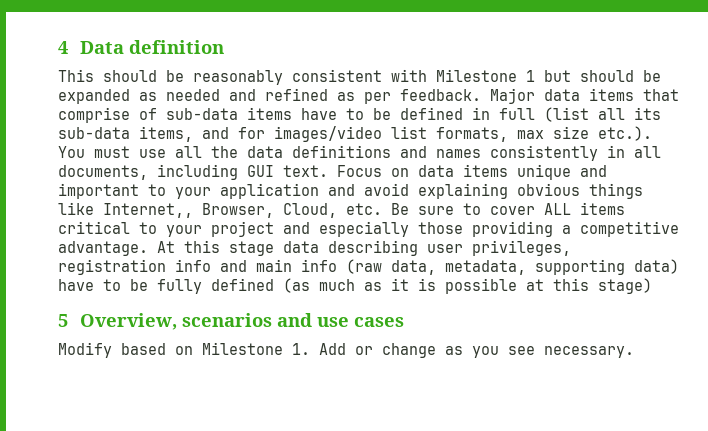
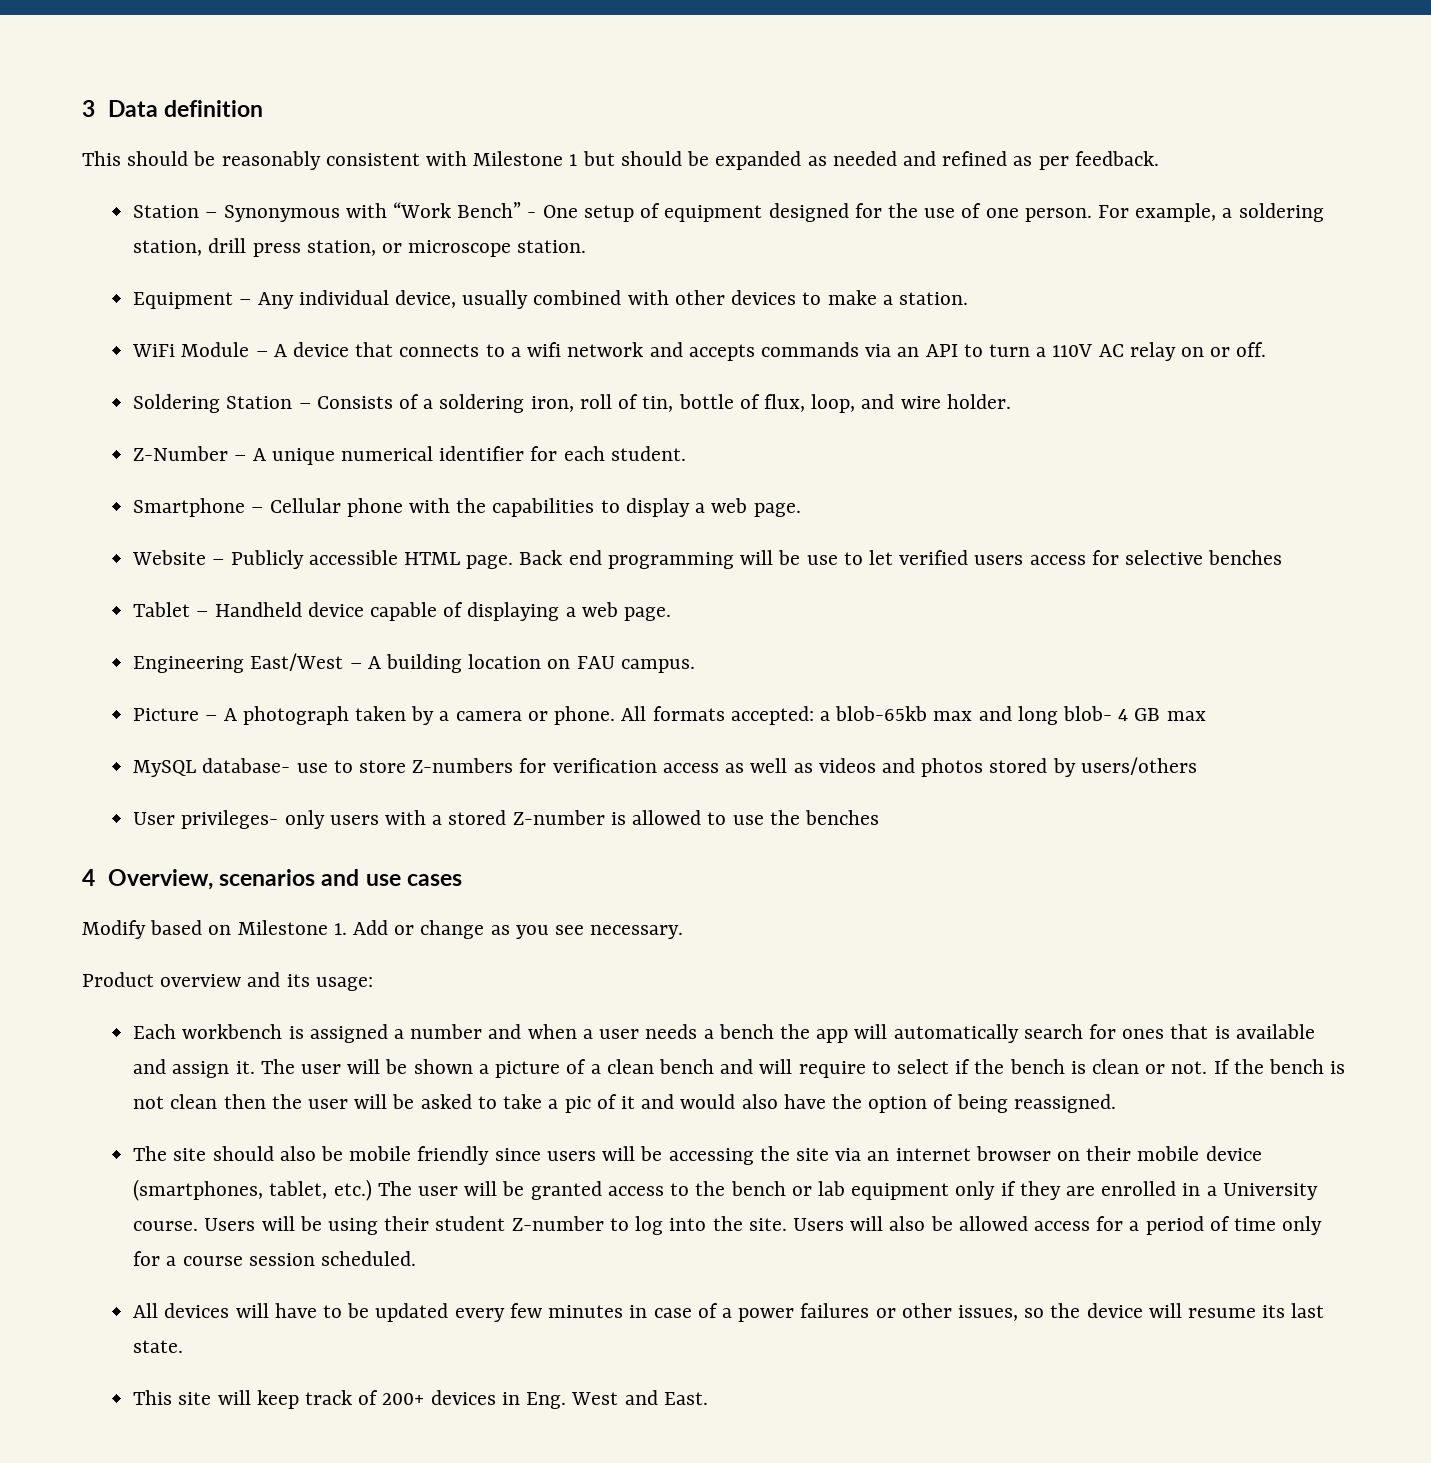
- 4 Data definition
+ 3 Data definition
- This should be reasonably consistent with Milestone 1 but should be expanded as needed and refined as per feedback. Major data items that comprise of sub-data items have to be defined in full (list all its sub-data items, and for images/video list formats, max size etc.). You must use all the data definitions and names consistently in all documents, including GUI text. Focus on data items unique and important to your application and avoid explaining obvious things like Internet,, Browser, Cloud, etc. Be sure to cover ALL items critical to your project and especially those providing a competitive advantage. At this stage data describing user privileges, registration info and main info (raw data, metadata, supporting data) have to be fully defined (as much as it is possible at this stage)
- 5 Overview, scenarios and use cases
+ This should be reasonably consistent with Milestone 1 but should be expanded as needed and refined as per feedback.
+ Station – Synonymous with “Work Bench” - One setup of equipment designed for the use of one person. For example, a soldering station, drill press station, or microscope station.
+ Equipment – Any individual device, usually combined with other devices to make a station.
+ WiFi Module – A device that connects to a wifi network and accepts commands via an API to turn a 110V AC relay on or off.
+ Soldering Station – Consists of a soldering iron, roll of tin, bottle of flux, loop, and wire holder.
+ Z-Number – A unique numerical identifier for each student.
+ Smartphone – Cellular phone with the capabilities to display a web page.
+ Website – Publicly accessible HTML page. Back end programming will be use to let verified users access for selective benches
+ Tablet – Handheld device capable of displaying a web page.
+ Engineering East/West – A building location on FAU campus.
+ Picture – A photograph taken by a camera or phone. All formats accepted: a blob-65kb max and long blob- 4 GB max
+ MySQL database- use to store Z-numbers for verification access as well as videos and photos stored by users/others
+ User privileges- only users with a stored Z-number is allowed to use the benches
+ 4 Overview, scenarios and use cases
+ Product overview and its usage:
+ Each workbench is assigned a number and when a user needs a bench the app will automatically search for ones that is available and assign it. The user will be shown a picture of a clean bench and will require to select if the bench is clean or not. If the bench is not clean then the user will be asked to take a pic of it and would also have the option of being reassigned.
+ The site should also be mobile friendly since users will be accessing the site via an internet browser on their mobile device (smartphones, tablet, etc.) The user will be granted access to the bench or lab equipment only if they are enrolled in a University course. Users will be using their student Z-number to log into the site. Users will also be allowed access for a period of time only for a course session scheduled.
+ All devices will have to be updated every few minutes in case of a power failures or other issues, so the device will resume its last state.
+ This site will keep track of 200+ devices in Eng. West and East.

